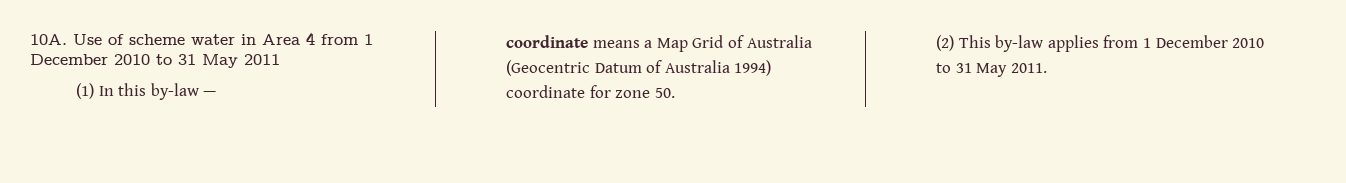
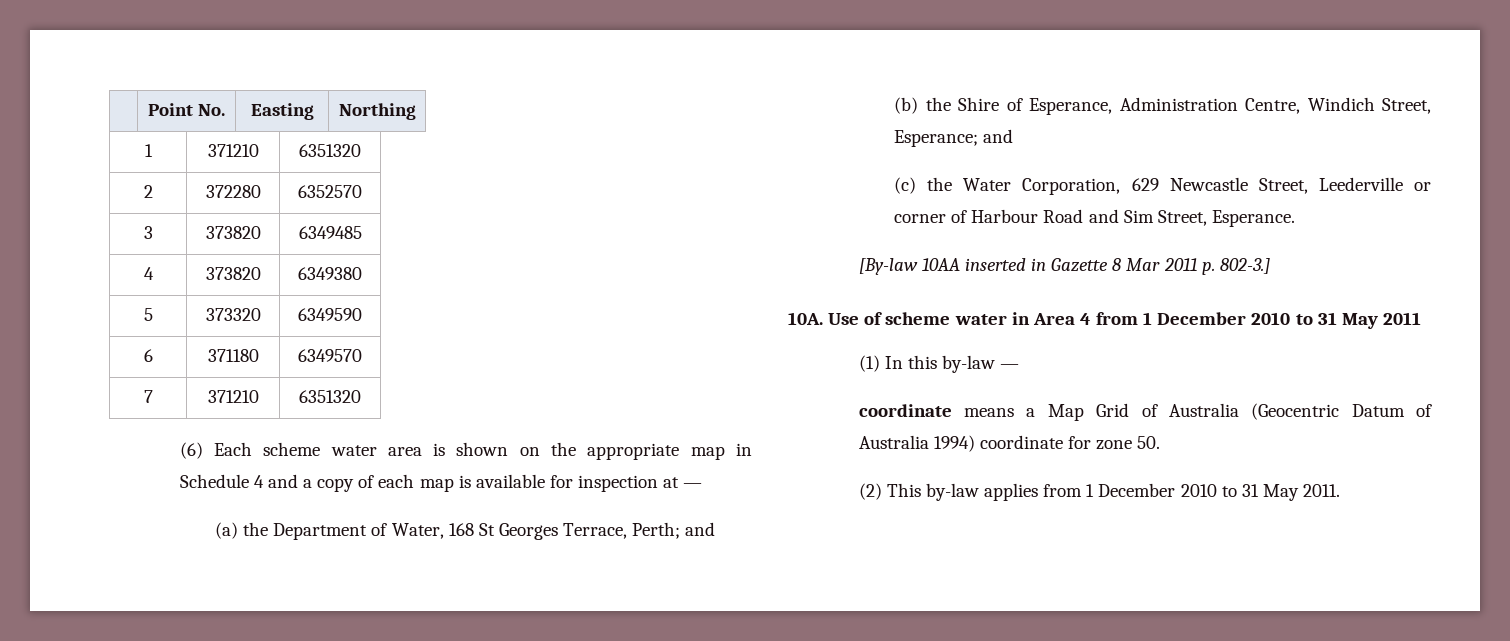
+ | Point No. | Easting | Northing
+ 1 | 371210 | 6351320
+ 2 | 372280 | 6352570
+ 3 | 373820 | 6349485
+ 4 | 373820 | 6349380
+ 5 | 373320 | 6349590
+ 6 | 371180 | 6349570
+ 7 | 371210 | 6351320
+ (6) Each scheme water area is shown on the appropriate map in Schedule 4 and a copy of each map is available for inspection at —
+ (a) the Department of Water, 168 St Georges Terrace, Perth; and
+ (b) the Shire of Esperance, Administration Centre, Windich Street, Esperance; and
+ (c) the Water Corporation, 629 Newcastle Street, Leederville or corner of Harbour Road and Sim Street, Esperance.
+ [By-law 10AA inserted in Gazette 8 Mar 2011 p. 802-3.]

